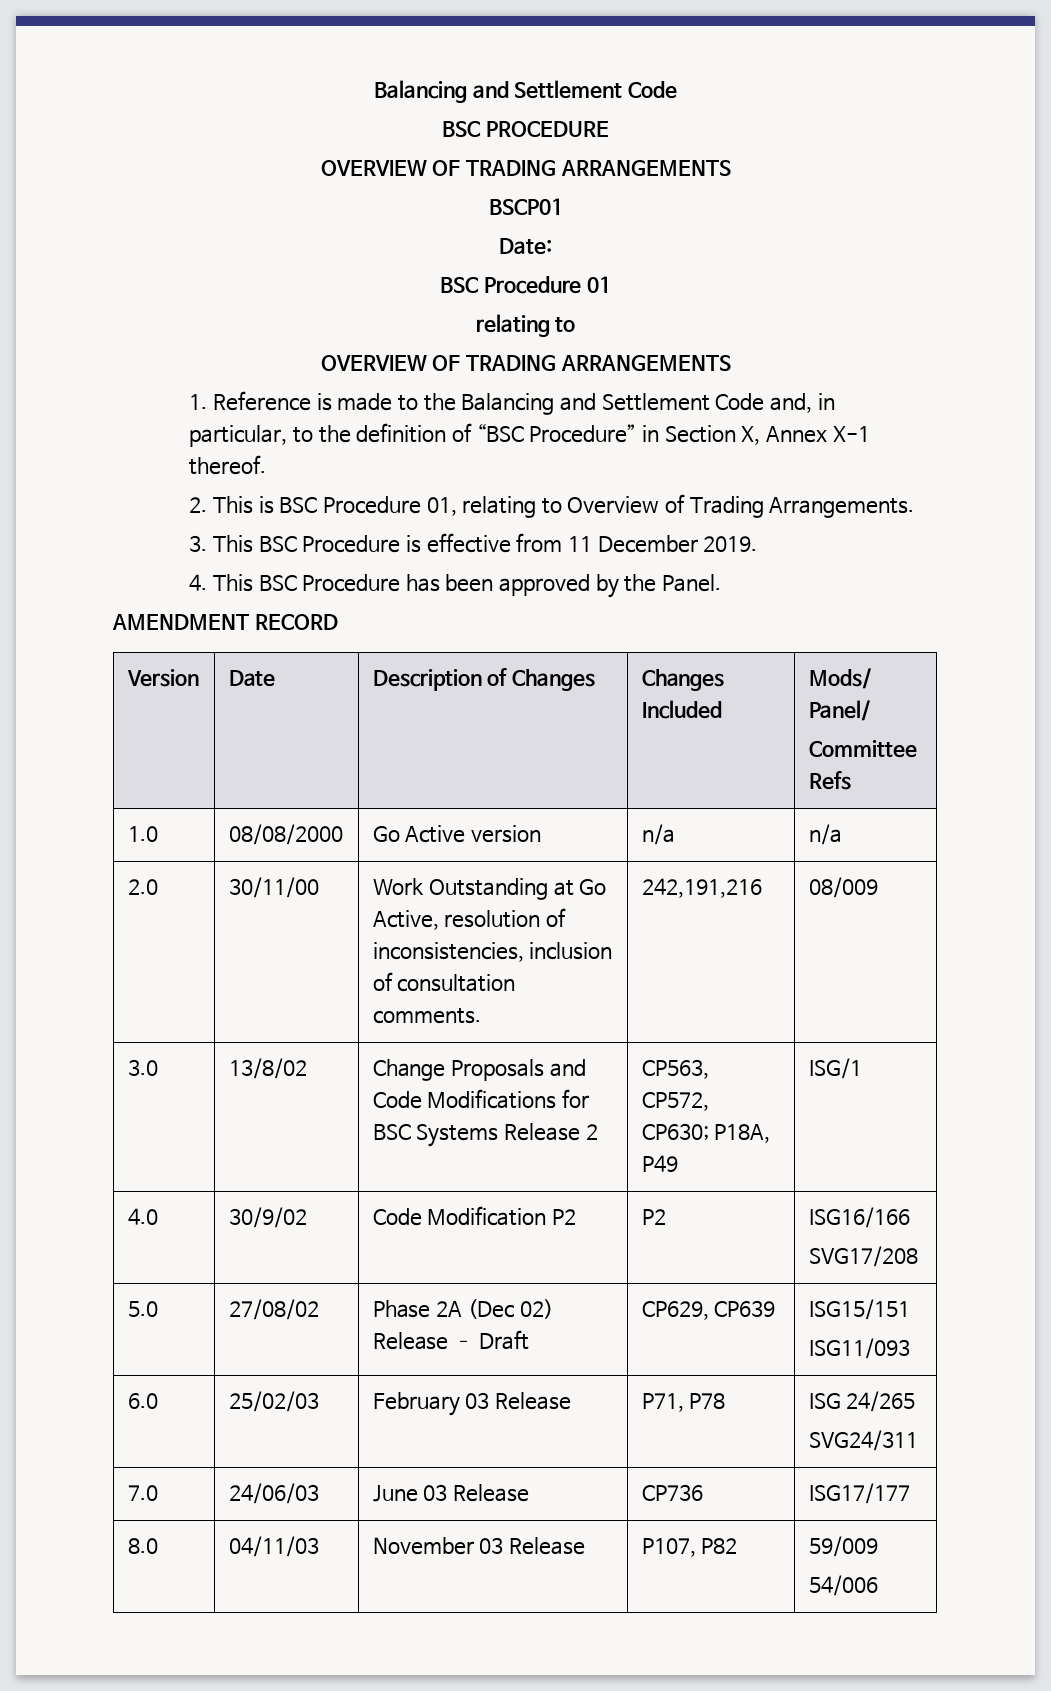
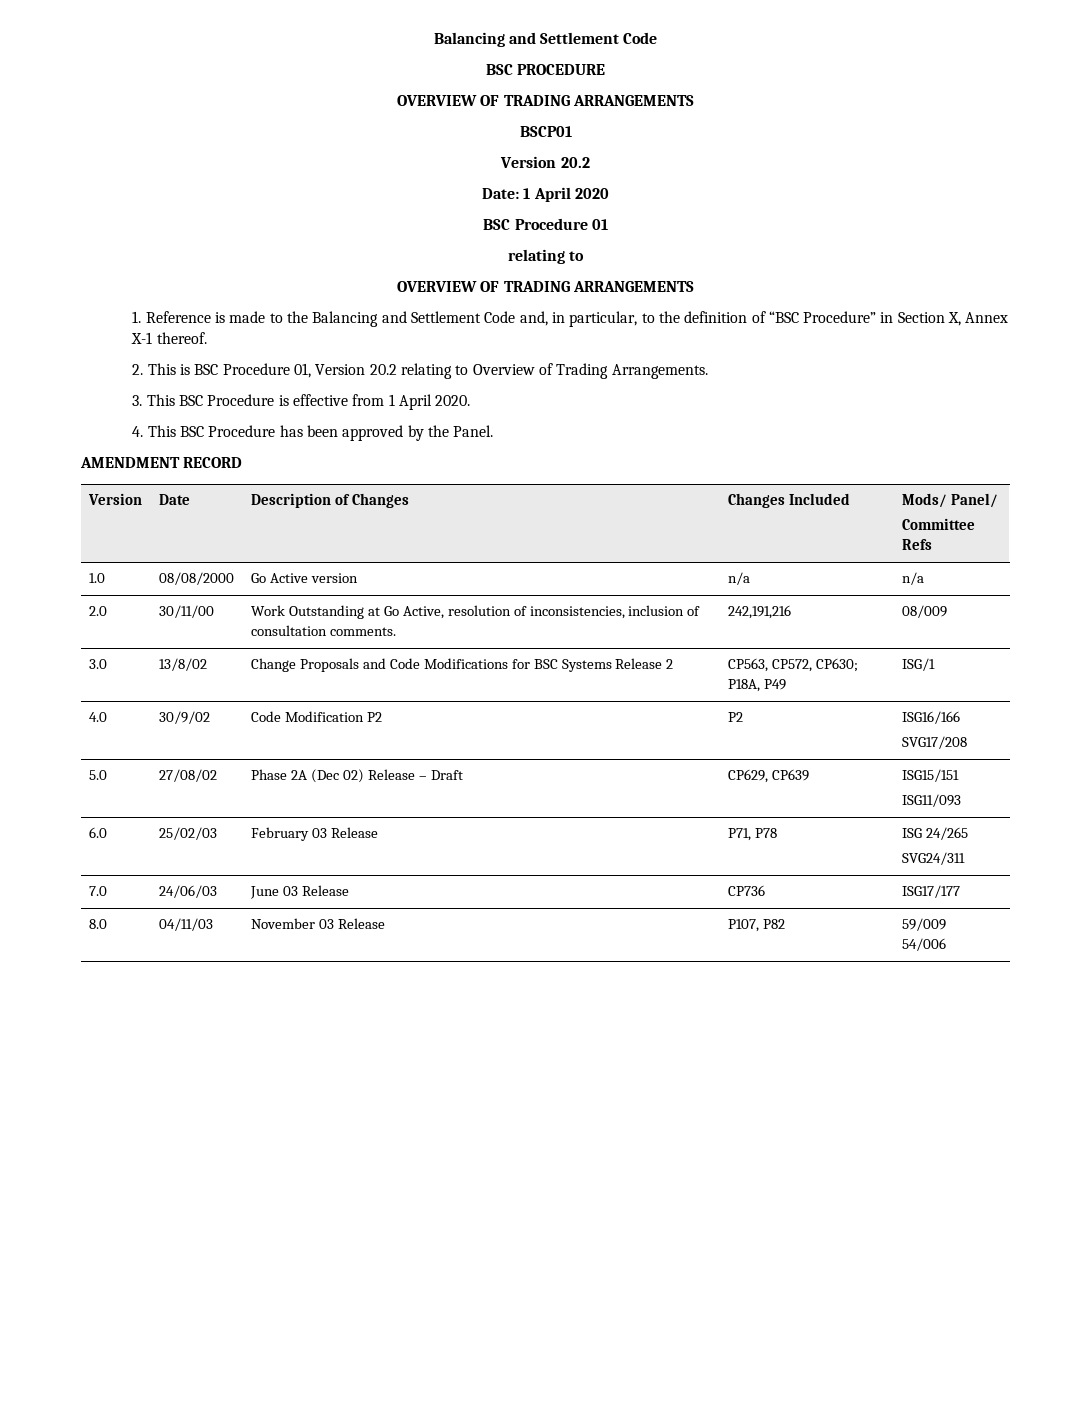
  BSCP01
+ Version 20.2
- Date:
+ Date: 1 April 2020
- 2. This is BSC Procedure 01, relating to Overview of Trading Arrangements.
+ 2. This is BSC Procedure 01, Version 20.2 relating to Overview of Trading Arrangements.
- 3. This BSC Procedure is effective from 11 December 2019.
+ 3. This BSC Procedure is effective from 1 April 2020.

